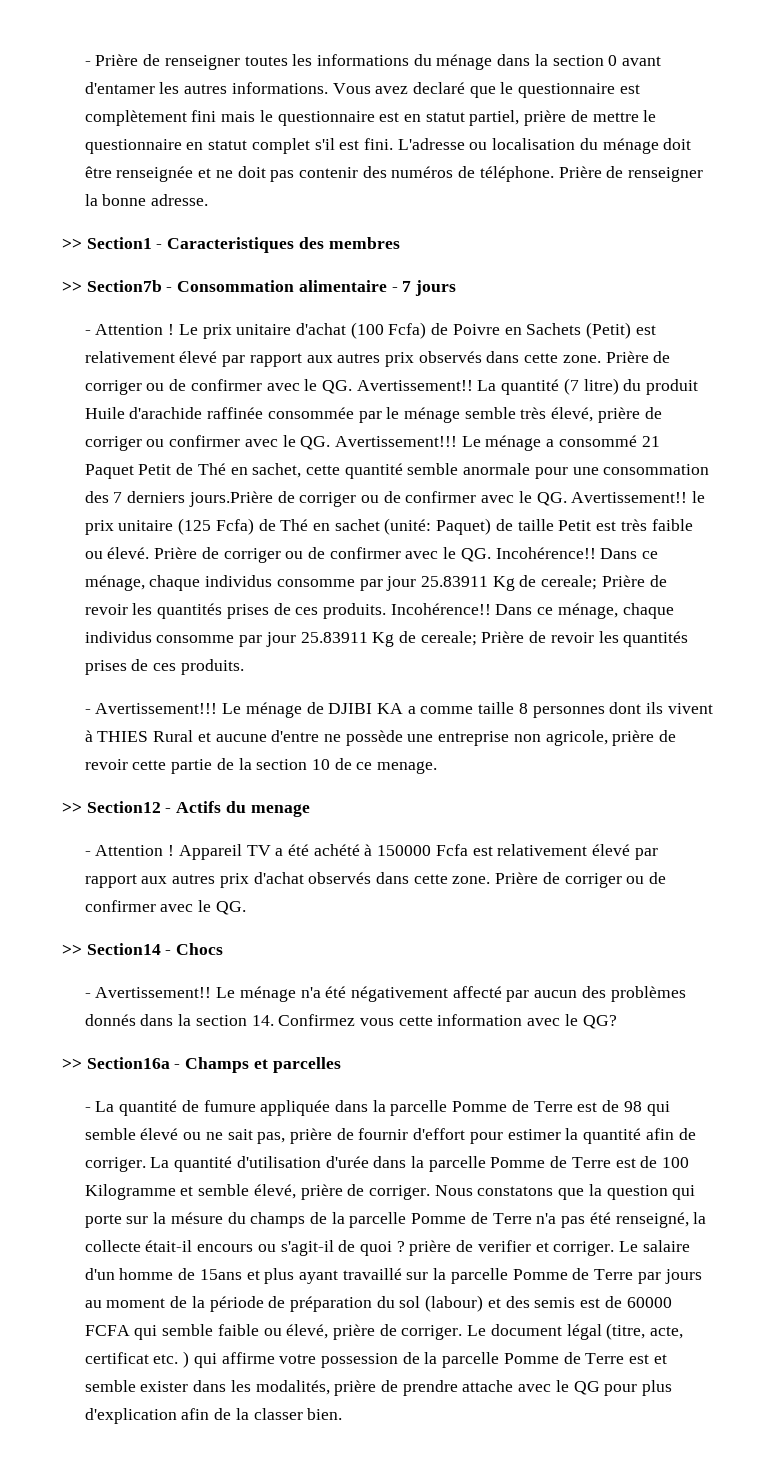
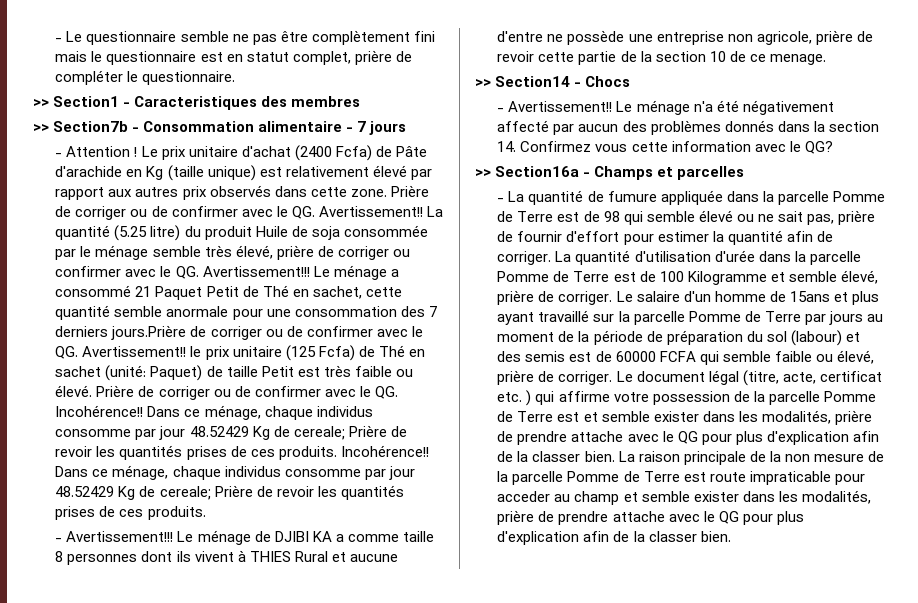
- - Prière de renseigner toutes les informations du ménage dans la section 0 avant d'entamer les autres informations. Vous avez declaré que le questionnaire est complètement fini mais le questionnaire est en statut partiel, prière de mettre le questionnaire en statut complet s'il est fini. L'adresse ou localisation du ménage doit être renseignée et ne doit pas contenir des numéros de téléphone. Prière de renseigner la bonne adresse.
+ - Le questionnaire semble ne pas être complètement fini mais le questionnaire est en statut complet, prière de compléter le questionnaire.
- Le prix unitaire d'achat (100 Fcfa) de Poivre en Sachets (Petit) est relativement élevé par rapport aux autres prix observés dans cette zone.
+ Le prix unitaire d'achat (2400 Fcfa) de Pâte d'arachide en Kg (taille unique) est relativement élevé par rapport aux autres prix observés dans cette zone.
- La quantité (7 litre) du produit Huile d'arachide raffinée consommée par le ménage semble très élevé, prière de corriger ou confirmer avec le QG. Avertissement!!!
+ La quantité (5.25 litre) du produit Huile de soja consommée par le ménage semble très élevé, prière de corriger ou confirmer avec le QG. Avertissement!!!
- Prière de corriger ou de confirmer avec le QG. Incohérence!! Dans ce ménage, chaque individus consomme par jour 25.83911 Kg de cereale; Prière de revoir les quantités prises de ces produits. Incohérence!! Dans ce ménage, chaque individus consomme par jour 25.83911 Kg de cereale; Prière de revoir les quantités prises de ces produits.
+ Prière de corriger ou de confirmer avec le QG. Incohérence!! Dans ce ménage, chaque individus consomme par jour 48.52429 Kg de cereale; Prière de revoir les quantités prises de ces produits. Incohérence!! Dans ce ménage, chaque individus consomme par jour 48.52429 Kg de cereale; Prière de revoir les quantités prises de ces produits.
- >> Section12 - Actifs du menage
- - Attention ! Appareil TV a été achété à 150000 Fcfa est relativement élevé par rapport aux autres prix d'achat observés dans cette zone. Prière de corriger ou de confirmer avec le QG.
- Nous constatons que la question qui porte sur la mésure du champs de la parcelle Pomme de Terre n'a pas été renseigné, la collecte était-il encours ou s'agit-il de quoi ? prière de verifier et corriger.
+ La raison principale de la non mesure de la parcelle Pomme de Terre est route impraticable pour acceder au champ et semble exister dans les modalités, prière de prendre attache avec le QG pour plus d'explication afin de la classer bien.

